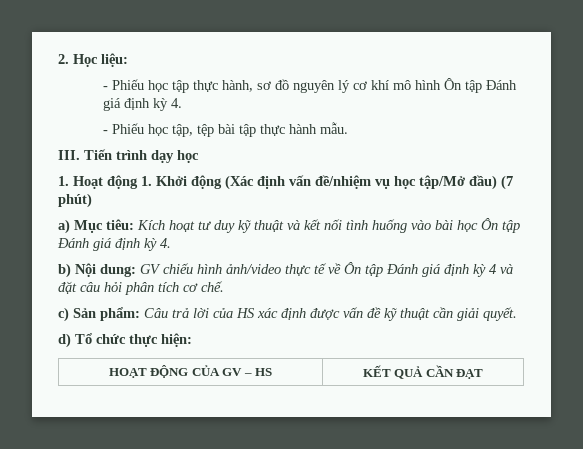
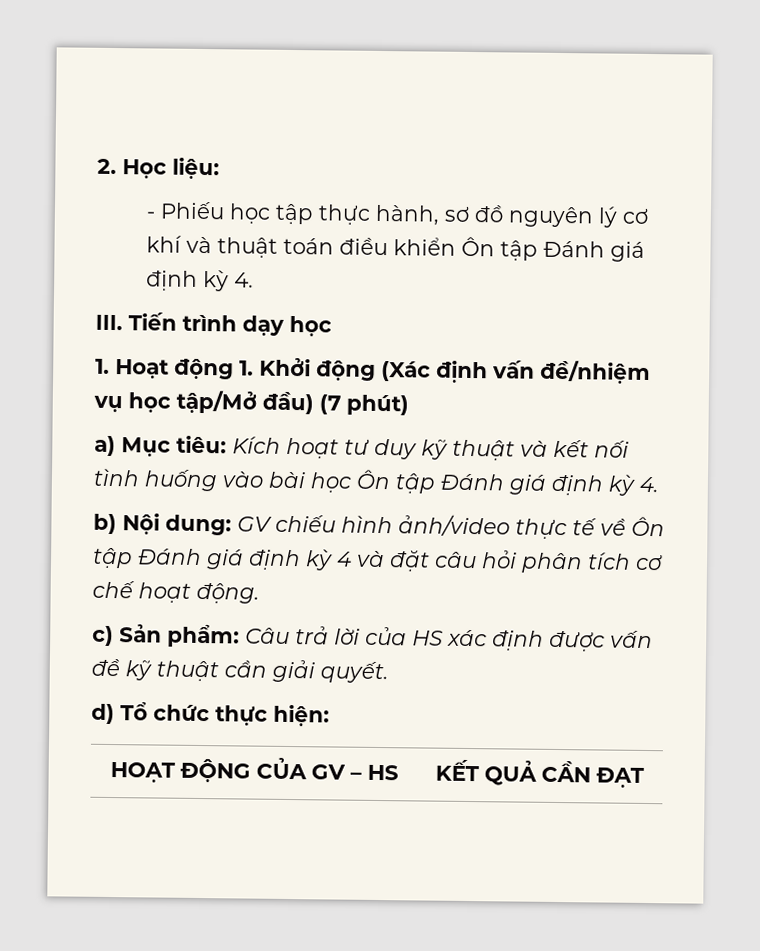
- - Phiếu học tập thực hành, sơ đồ nguyên lý cơ khí mô hình Ôn tập Đánh giá định kỳ 4.
- - Phiếu học tập, tệp bài tập thực hành mẫu.
+ - Phiếu học tập thực hành, sơ đồ nguyên lý cơ khí và thuật toán điều khiển Ôn tập Đánh giá định kỳ 4.
- b) Nội dung: GV chiếu hình ảnh/video thực tế về Ôn tập Đánh giá định kỳ 4 và đặt câu hỏi phân tích cơ chế.
+ b) Nội dung: GV chiếu hình ảnh/video thực tế về Ôn tập Đánh giá định kỳ 4 và đặt câu hỏi phân tích cơ chế hoạt động.

